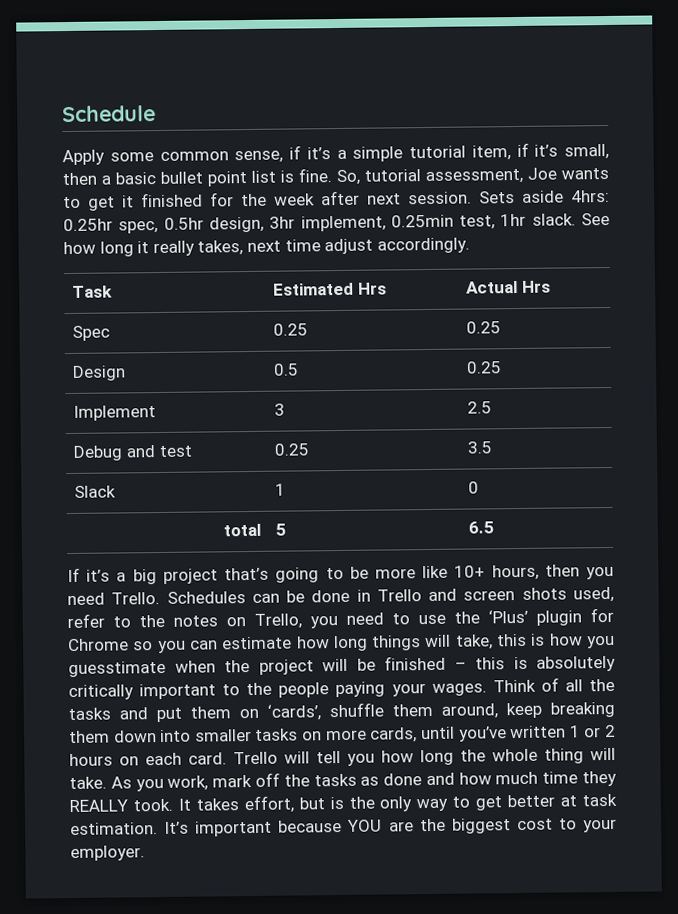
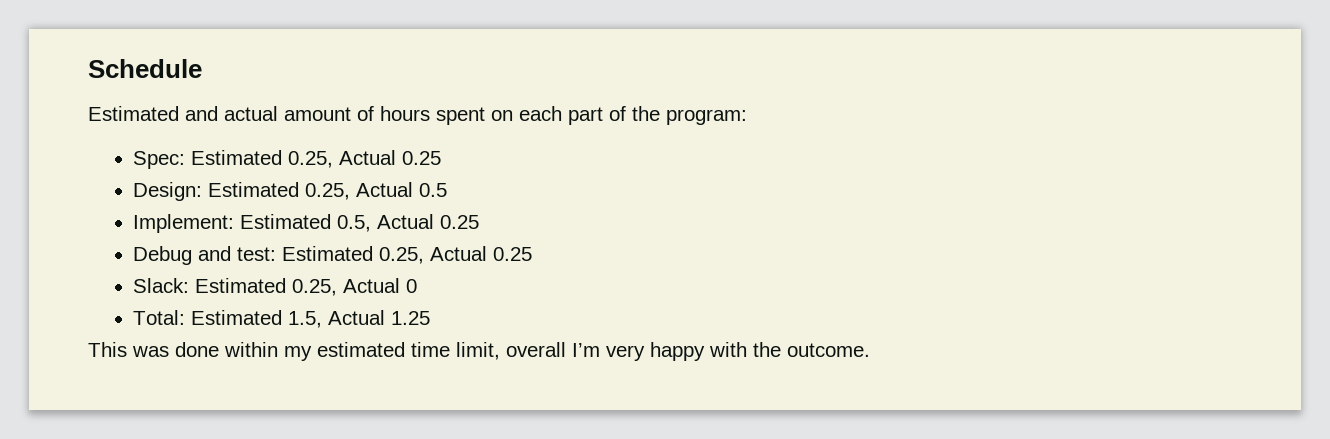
- Apply some common sense, if it’s a simple tutorial item, if it’s small, then a basic bullet point list is fine. So, tutorial assessment, Joe wants to get it finished for the week after next session. Sets aside 4hrs: 0.25hr spec, 0.5hr design, 3hr implement, 0.25min test, 1hr slack. See how long it really takes, next time adjust accordingly.
- Task | Estimated Hrs | Actual Hrs
- Spec | 0.25 | 0.25
- Design | 0.5 | 0.25
- Implement | 3 | 2.5
- Debug and test | 0.25 | 3.5
- Slack | 1 | 0
- total | 5 | 6.5
- If it’s a big project that’s going to be more like 10+ hours, then you need Trello. Schedules can be done in Trello and screen shots used, refer to the notes on Trello, you need to use the ‘Plus’ plugin for Chrome so you can estimate how long things will take, this is how you guesstimate when the project will be finished – this is absolutely critically important to the people paying your wages. Think of all the tasks and put them on ‘cards’, shuffle them around, keep breaking them down into smaller tasks on more cards, until you’ve written 1 or 2 hours on each card. Trello will tell you how long the whole thing will take. As you work, mark off the tasks as done and how much time they REALLY took. It takes effort, but is the only way to get better at task estimation. It’s important because YOU are the biggest cost to your employer.
+ Estimated and actual amount of hours spent on each part of the program:
+ Spec: Estimated 0.25, Actual 0.25
+ Design: Estimated 0.25, Actual 0.5
+ Implement: Estimated 0.5, Actual 0.25
+ Debug and test: Estimated 0.25, Actual 0.25
+ Slack: Estimated 0.25, Actual 0
+ Total: Estimated 1.5, Actual 1.25
+ This was done within my estimated time limit, overall I’m very happy with the outcome.

